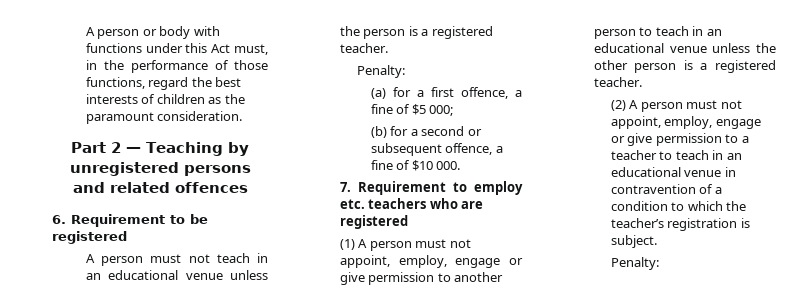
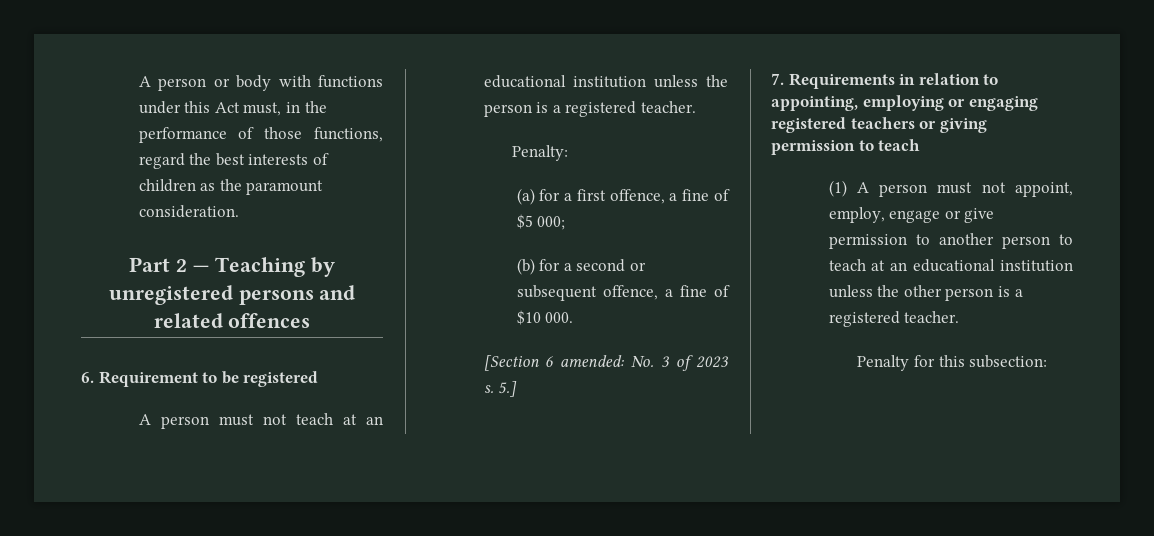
- A person must not teach in an educational venue unless the person is a registered teacher.
+ A person must not teach at an educational institution unless the person is a registered teacher.
- 7. Requirement to employ etc. teachers who are registered
+ [Section 6 amended: No. 3 of 2023 s. 5.]
+ 7. Requirements in relation to appointing, employing or engaging registered teachers or giving permission to teach
- (1) A person must not appoint, employ, engage or give permission to another person to teach in an educational venue unless the other person is a registered teacher.
+ (1) A person must not appoint, employ, engage or give permission to another person to teach at an educational institution unless the other person is a registered teacher.
- (2) A person must not appoint, employ, engage or give permission to a teacher to teach in an educational venue in contravention of a condition to which the teacher’s registration is subject.
- Penalty:
+ Penalty for this subsection:

